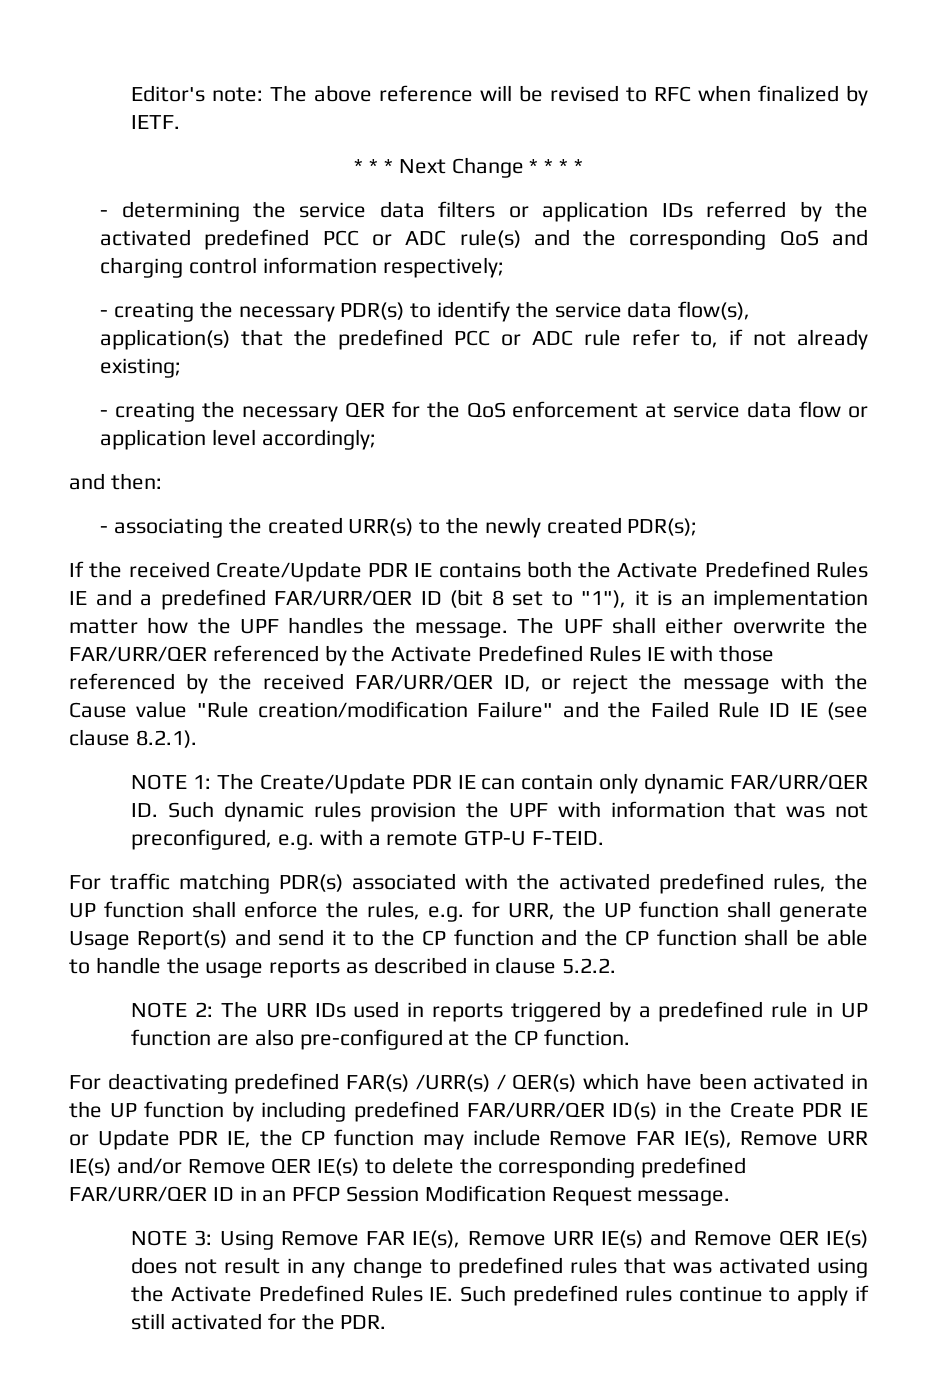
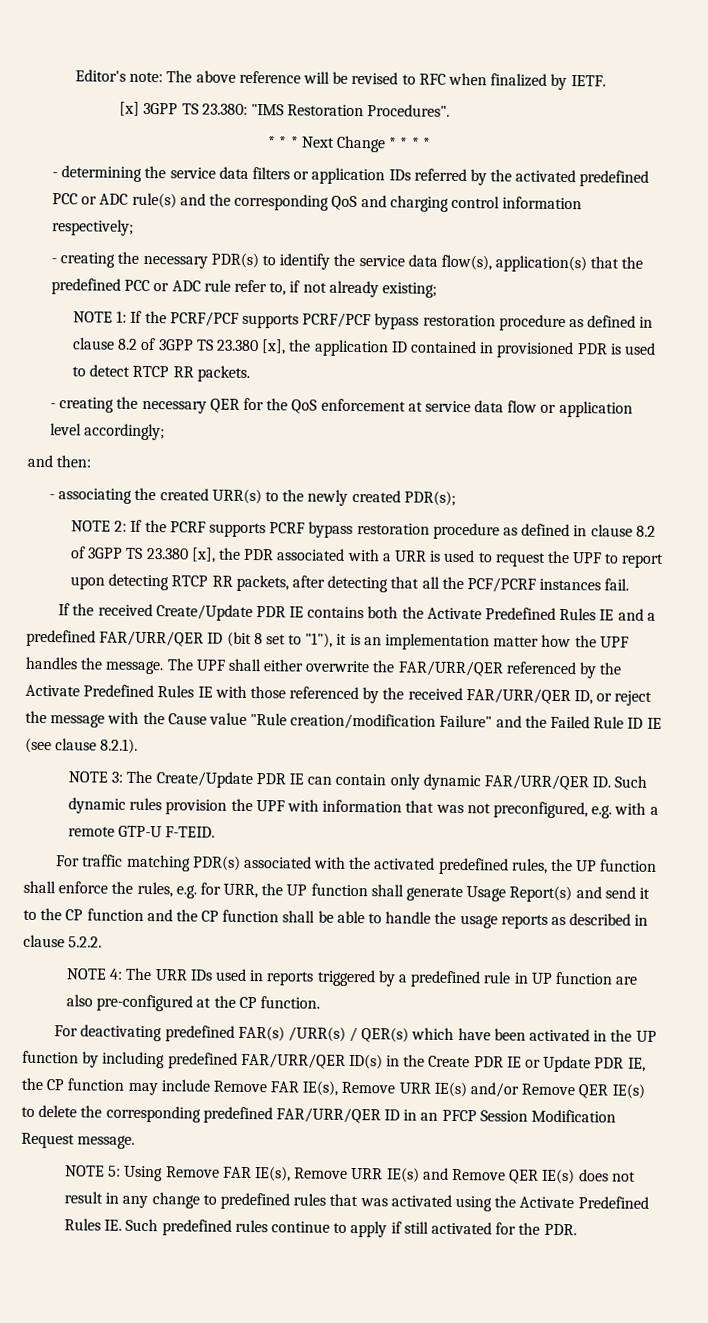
+ [x] 3GPP TS 23.380: "IMS Restoration Procedures".
+ NOTE 1: If the PCRF/PCF supports PCRF/PCF bypass restoration procedure as defined in clause 8.2 of 3GPP TS 23.380 [x], the application ID contained in provisioned PDR is used to detect RTCP RR packets.
+ NOTE 2: If the PCRF supports PCRF bypass restoration procedure as defined in clause 8.2 of 3GPP TS 23.380 [x], the PDR associated with a URR is used to request the UPF to report upon detecting RTCP RR packets, after detecting that all the PCF/PCRF instances fail.
- NOTE 1: The Create/Update PDR IE can contain only dynamic FAR/URR/QER ID. Such dynamic rules provision the UPF with information that was not preconfigured, e.g. with a remote GTP-U F-TEID.
+ NOTE 3: The Create/Update PDR IE can contain only dynamic FAR/URR/QER ID. Such dynamic rules provision the UPF with information that was not preconfigured, e.g. with a remote GTP-U F-TEID.
- NOTE 2: The URR IDs used in reports triggered by a predefined rule in UP function are also pre-configured at the CP function.
+ NOTE 4: The URR IDs used in reports triggered by a predefined rule in UP function are also pre-configured at the CP function.
- NOTE 3: Using Remove FAR IE(s), Remove URR IE(s) and Remove QER IE(s) does not result in any change to predefined rules that was activated using the Activate Predefined Rules IE. Such predefined rules continue to apply if still activated for the PDR.
+ NOTE 5: Using Remove FAR IE(s), Remove URR IE(s) and Remove QER IE(s) does not result in any change to predefined rules that was activated using the Activate Predefined Rules IE. Such predefined rules continue to apply if still activated for the PDR.

